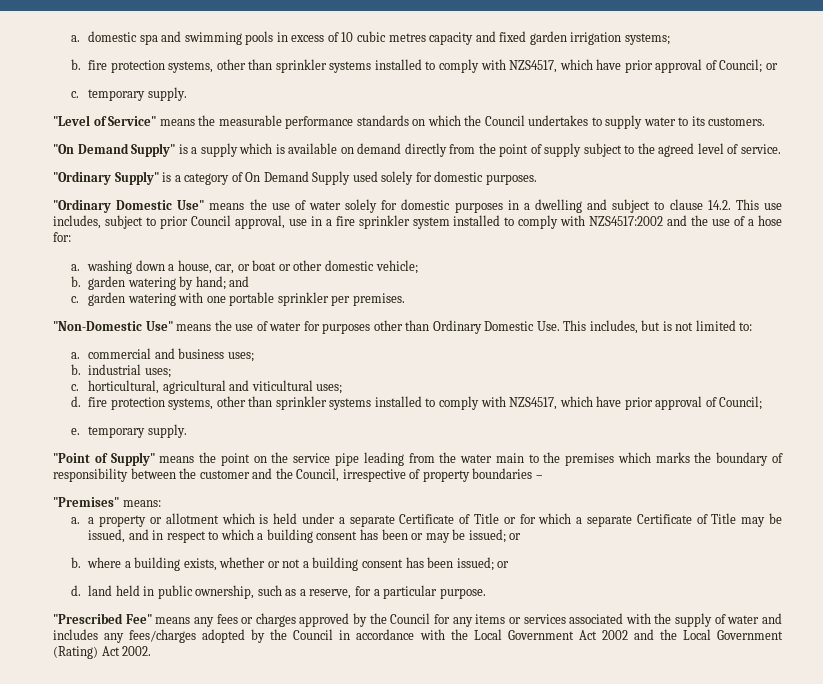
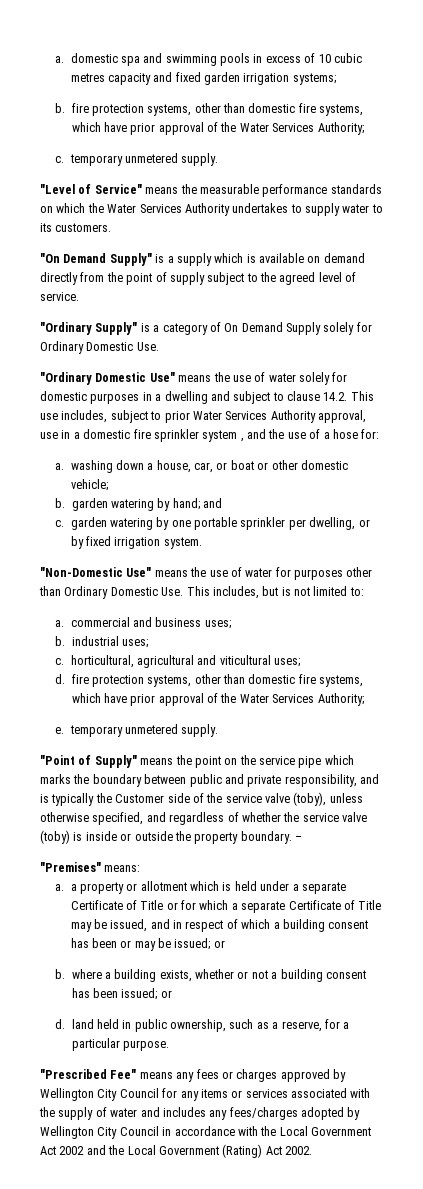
- b. fire protection systems, other than sprinkler systems installed to comply with NZS4517, which have prior approval of Council; or
+ b. fire protection systems, other than domestic fire systems, which have prior approval of the Water Services Authority;
- c. temporary supply.
+ c. temporary unmetered supply.
- "Level of Service" means the measurable performance standards on which the Council undertakes to supply water to its customers.
+ "Level of Service" means the measurable performance standards on which the Water Services Authority undertakes to supply water to its customers.
- "Ordinary Supply" is a category of On Demand Supply used solely for domestic purposes.
+ "Ordinary Supply" is a category of On Demand Supply solely for Ordinary Domestic Use.
- "Ordinary Domestic Use" means the use of water solely for domestic purposes in a dwelling and subject to clause 14.2. This use includes, subject to prior Council approval, use in a fire sprinkler system installed to comply with NZS4517:2002 and the use of a hose for:
+ "Ordinary Domestic Use" means the use of water solely for domestic purposes in a dwelling and subject to clause 14.2. This use includes, subject to prior Water Services Authority approval, use in a domestic fire sprinkler system , and the use of a hose for:
- c. garden watering with one portable sprinkler per premises.
+ c. garden watering by one portable sprinkler per dwelling, or by fixed irrigation system.
- d. fire protection systems, other than sprinkler systems installed to comply with NZS4517, which have prior approval of Council;
+ d. fire protection systems, other than domestic fire systems, which have prior approval of the Water Services Authority;
- e. temporary supply.
+ e. temporary unmetered supply.
- "Point of Supply" means the point on the service pipe leading from the water main to the premises which marks the boundary of responsibility between the customer and the Council, irrespective of property boundaries –
+ "Point of Supply" means the point on the service pipe which marks the boundary between public and private responsibility, and is typically the Customer side of the service valve (toby), unless otherwise specified, and regardless of whether the service valve (toby) is inside or outside the property boundary. –
- a. a property or allotment which is held under a separate Certificate of Title or for which a separate Certificate of Title may be issued, and in respect to which a building consent has been or may be issued; or
+ a. a property or allotment which is held under a separate Certificate of Title or for which a separate Certificate of Title may be issued, and in respect of which a building consent has been or may be issued; or
- "Prescribed Fee" means any fees or charges approved by the Council for any items or services associated with the supply of water and includes any fees/charges adopted by the Council in accordance with the Local Government Act 2002 and the Local Government (Rating) Act 2002.
+ "Prescribed Fee" means any fees or charges approved by Wellington City Council for any items or services associated with the supply of water and includes any fees/charges adopted by Wellington City Council in accordance with the Local Government Act 2002 and the Local Government (Rating) Act 2002.

